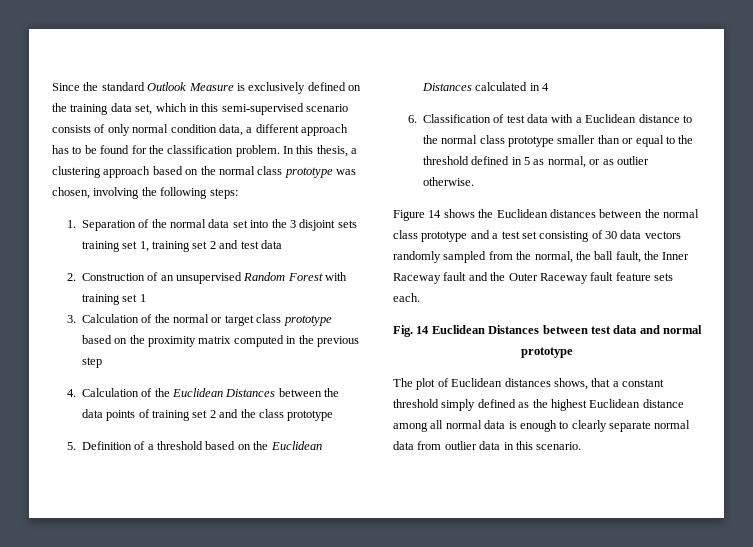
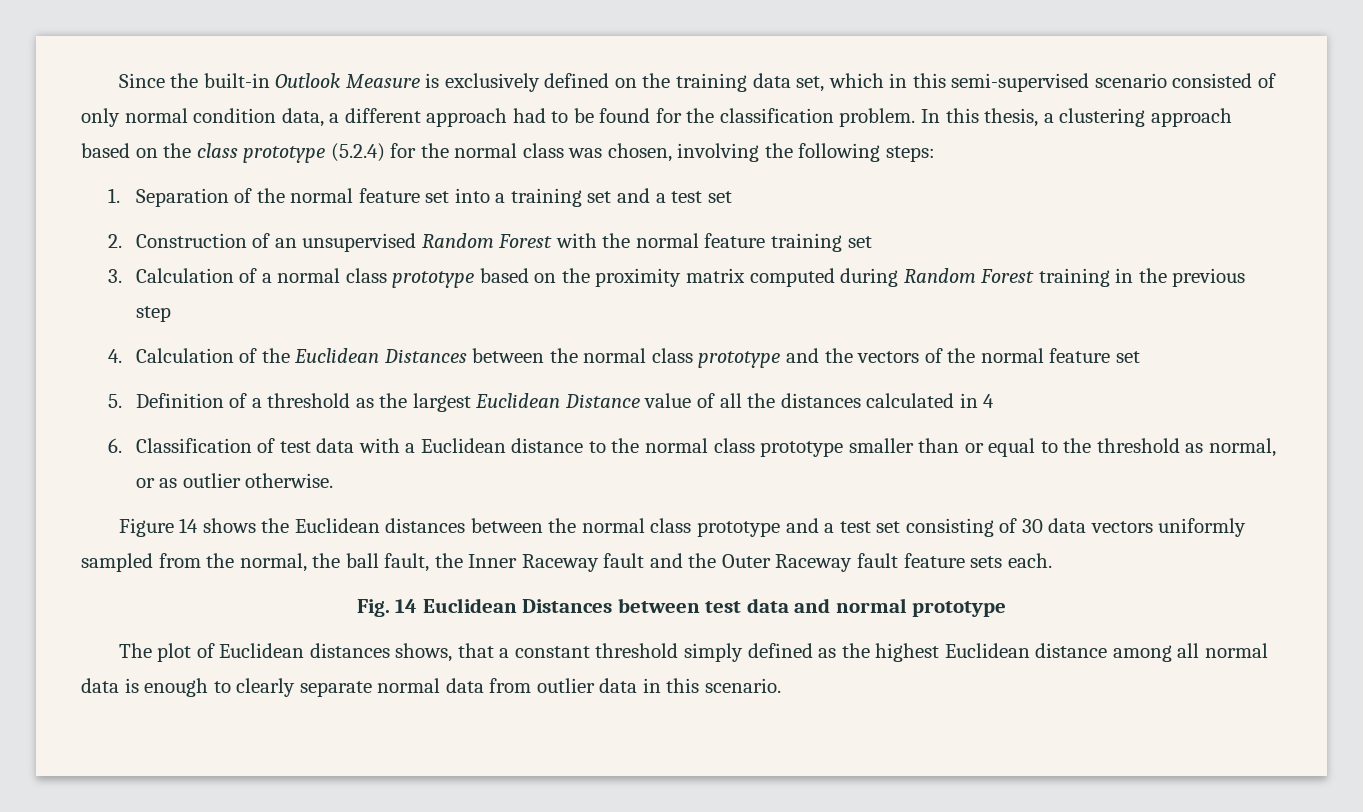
- Since the standard Outlook Measure is exclusively defined on the training data set, which in this semi-supervised scenario consists of only normal condition data, a different approach has to be found for the classification problem.
+ Since the built-in Outlook Measure is exclusively defined on the training data set, which in this semi-supervised scenario consisted of only normal condition data, a different approach had to be found for the classification problem.
- In this thesis, a clustering approach based on the normal class prototype was chosen, involving the following steps:
+ In this thesis, a clustering approach based on the class prototype (5.2.4) for the normal class was chosen, involving the following steps:
- 1. Separation of the normal data set into the 3 disjoint sets training set 1, training set 2 and test data
+ 1. Separation of the normal feature set into a training set and a test set
- 2. Construction of an unsupervised Random Forest with training set 1
+ 2. Construction of an unsupervised Random Forest with the normal feature training set
- 3. Calculation of the normal or target class prototype based on the proximity matrix computed in the previous step
+ 3. Calculation of a normal class prototype based on the proximity matrix computed during Random Forest training in the previous step
- 4. Calculation of the Euclidean Distances between the data points of training set 2 and the class prototype
+ 4. Calculation of the Euclidean Distances between the normal class prototype and the vectors of the normal feature set
- 5. Definition of a threshold based on the Euclidean Distances calculated in 4
+ 5. Definition of a threshold as the largest Euclidean Distance value of all the distances calculated in 4
- 6. Classification of test data with a Euclidean distance to the normal class prototype smaller than or equal to the threshold defined in 5 as normal, or as outlier otherwise.
+ 6. Classification of test data with a Euclidean distance to the normal class prototype smaller than or equal to the threshold as normal, or as outlier otherwise.
- Figure 14 shows the Euclidean distances between the normal class prototype and a test set consisting of 30 data vectors randomly sampled from the normal, the ball fault, the Inner Raceway fault and the Outer Raceway fault feature sets each.
+ Figure 14 shows the Euclidean distances between the normal class prototype and a test set consisting of 30 data vectors uniformly sampled from the normal, the ball fault, the Inner Raceway fault and the Outer Raceway fault feature sets each.

